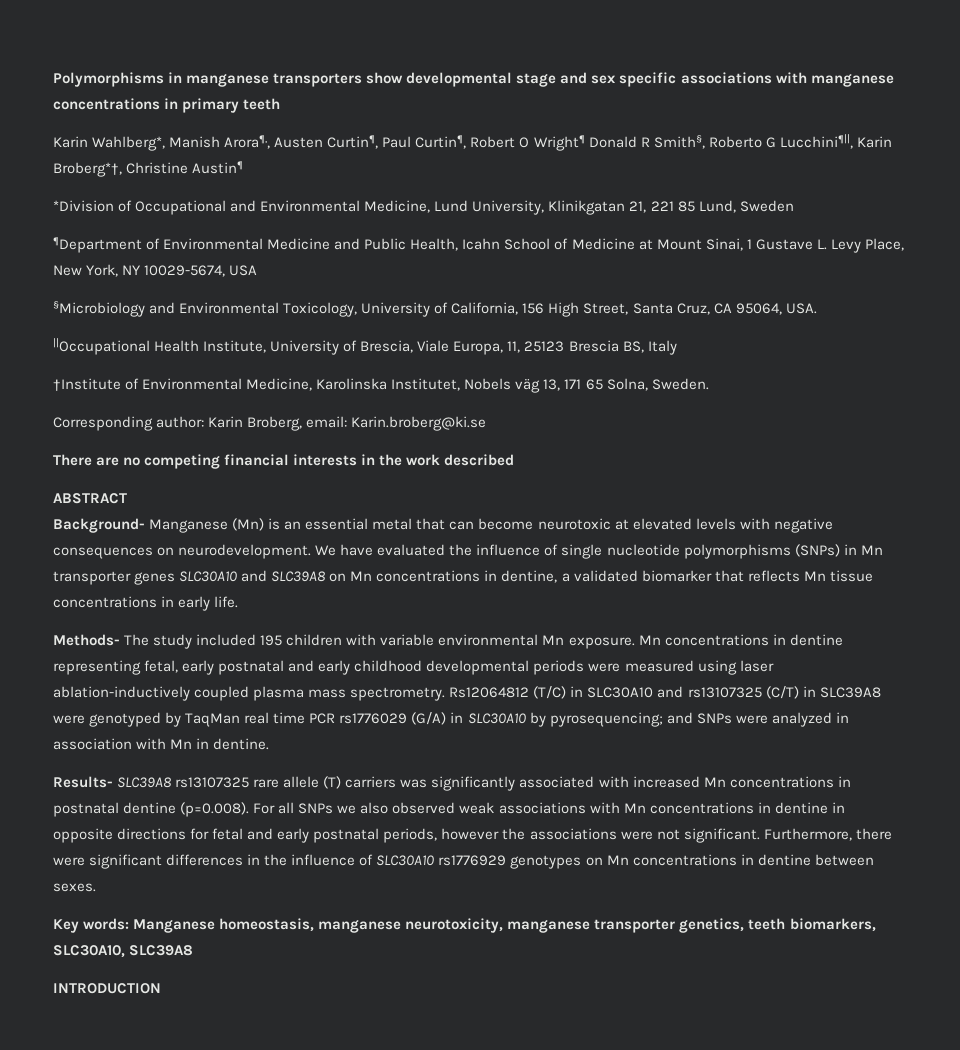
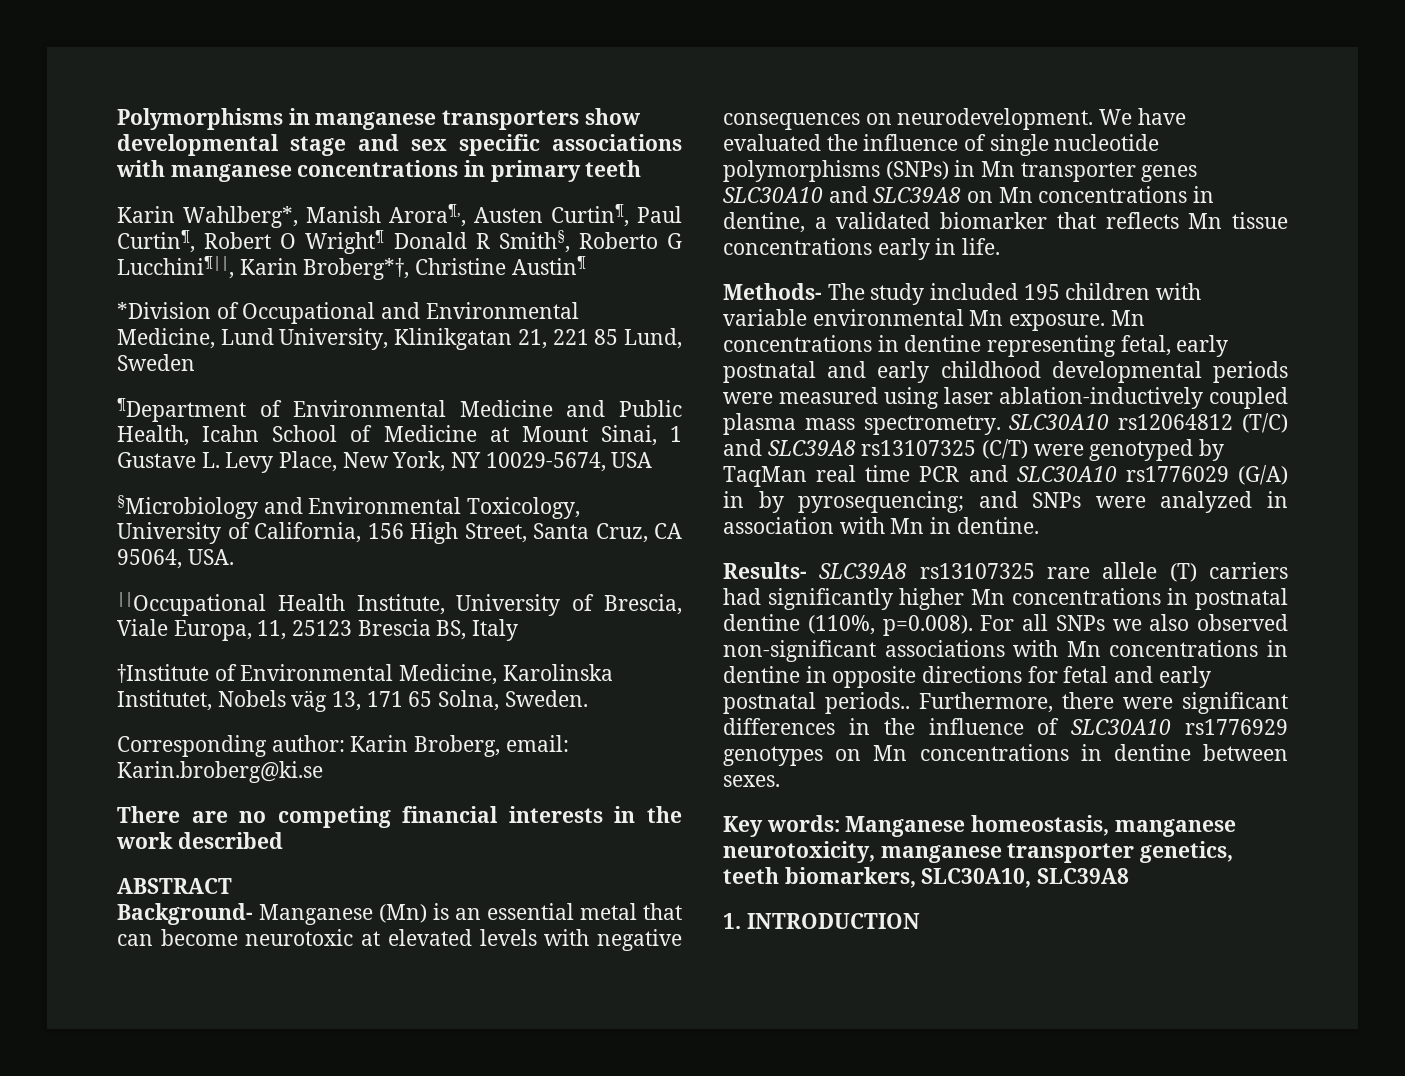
- We have evaluated the influence of single nucleotide polymorphisms (SNPs) in Mn transporter genes SLC30A10 and SLC39A8 on Mn concentrations in dentine, a validated biomarker that reflects Mn tissue concentrations in early life.
+ We have evaluated the influence of single nucleotide polymorphisms (SNPs) in Mn transporter genes SLC30A10 and SLC39A8 on Mn concentrations in dentine, a validated biomarker that reflects Mn tissue concentrations early in life.
- Rs12064812 (T/C) in SLC30A10 and rs13107325 (C/T) in SLC39A8 were genotyped by TaqMan real time PCR rs1776029 (G/A) in SLC30A10 by pyrosequencing; and SNPs were analyzed in association with Mn in dentine.
+ SLC30A10 rs12064812 (T/C) and SLC39A8 rs13107325 (C/T) were genotyped by TaqMan real time PCR and SLC30A10 rs1776029 (G/A) in by pyrosequencing; and SNPs were analyzed in association with Mn in dentine.
- Results- SLC39A8 rs13107325 rare allele (T) carriers was significantly associated with increased Mn concentrations in postnatal dentine (p=0.008). For all SNPs we also observed weak associations with Mn concentrations in dentine in opposite directions for fetal and early postnatal periods, however the associations were not significant.
+ Results- SLC39A8 rs13107325 rare allele (T) carriers had significantly higher Mn concentrations in postnatal dentine (110%, p=0.008). For all SNPs we also observed non-significant associations with Mn concentrations in dentine in opposite directions for fetal and early postnatal periods..
- INTRODUCTION
+ 1. INTRODUCTION

